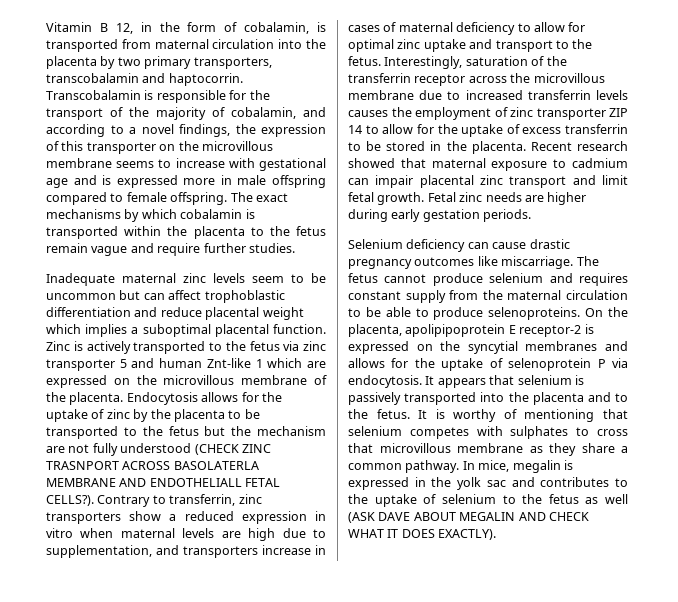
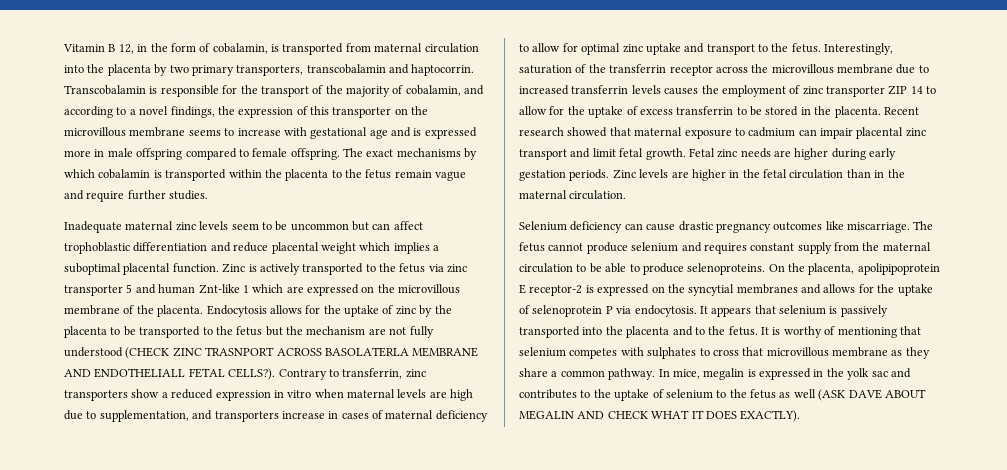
+ Zinc levels are higher in the fetal circulation than in the maternal circulation.

